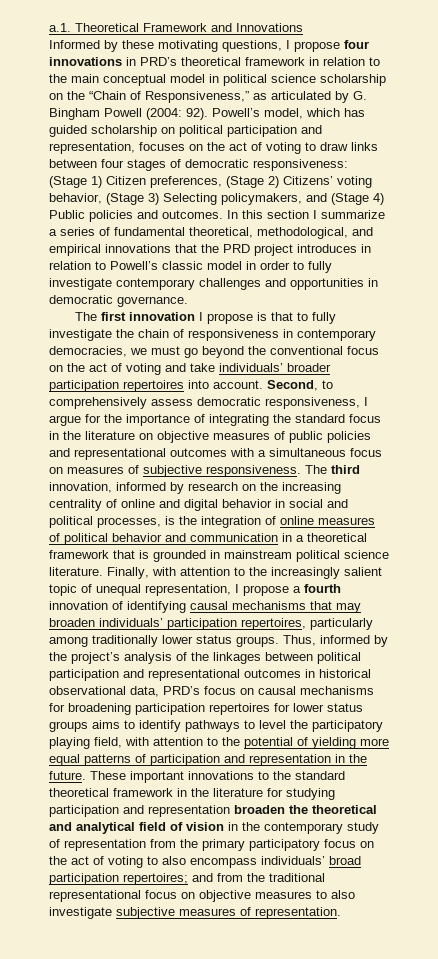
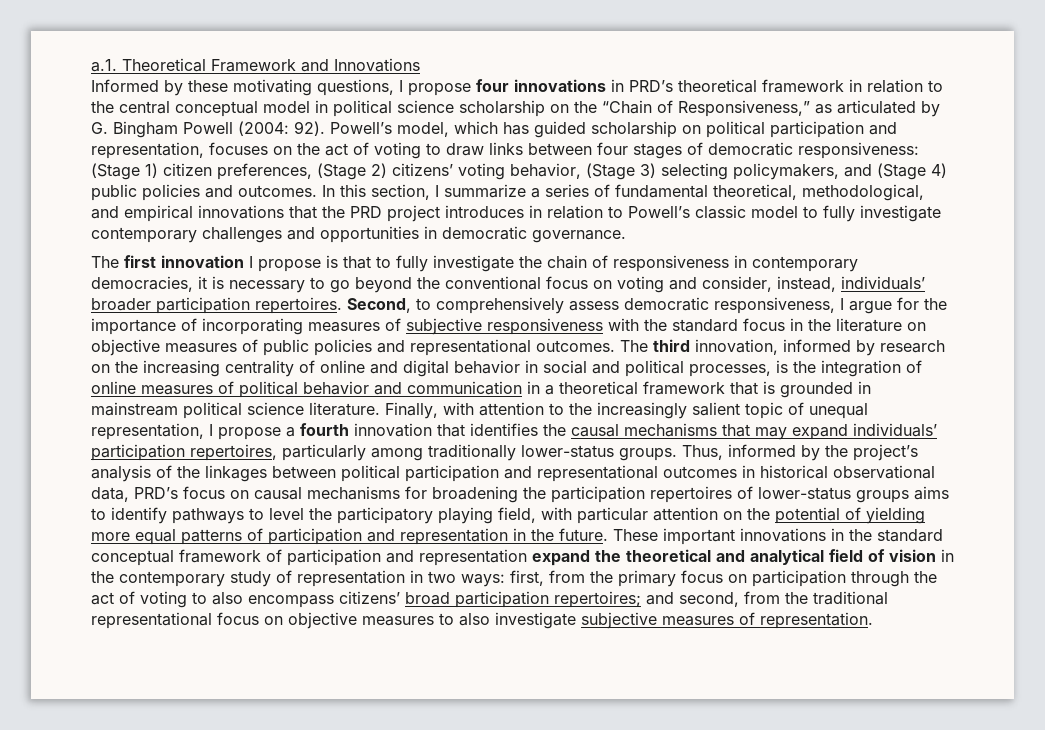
- Informed by these motivating questions, I propose four innovations in PRD’s theoretical framework in relation to the main conceptual model in political science scholarship on the “Chain of Responsiveness,” as articulated by G. Bingham Powell (2004: 92).
+ Informed by these motivating questions, I propose four innovations in PRD’s theoretical framework in relation to the central conceptual model in political science scholarship on the “Chain of Responsiveness,” as articulated by G. Bingham Powell (2004: 92).
- Powell’s model, which has guided scholarship on political participation and representation, focuses on the act of voting to draw links between four stages of democratic responsiveness: (Stage 1) Citizen preferences, (Stage 2) Citizens’ voting behavior, (Stage 3) Selecting policymakers, and (Stage 4) Public policies and outcomes.
+ Powell’s model, which has guided scholarship on political participation and representation, focuses on the act of voting to draw links between four stages of democratic responsiveness: (Stage 1) citizen preferences, (Stage 2) citizens’ voting behavior, (Stage 3) selecting policymakers, and (Stage 4) public policies and outcomes.
- In this section I summarize a series of fundamental theoretical, methodological, and empirical innovations that the PRD project introduces in relation to Powell’s classic model in order to fully investigate contemporary challenges and opportunities in democratic governance.
+ In this section, I summarize a series of fundamental theoretical, methodological, and empirical innovations that the PRD project introduces in relation to Powell’s classic model to fully investigate contemporary challenges and opportunities in democratic governance.
- The first innovation I propose is that to fully investigate the chain of responsiveness in contemporary democracies, we must go beyond the conventional focus on the act of voting and take individuals’ broader participation repertoires into account.
+ The first innovation I propose is that to fully investigate the chain of responsiveness in contemporary democracies, it is necessary to go beyond the conventional focus on voting and consider, instead, individuals’ broader participation repertoires.
- Second, to comprehensively assess democratic responsiveness, I argue for the importance of integrating the standard focus in the literature on objective measures of public policies and representational outcomes with a simultaneous focus on measures of subjective responsiveness.
+ Second, to comprehensively assess democratic responsiveness, I argue for the importance of incorporating measures of subjective responsiveness with the standard focus in the literature on objective measures of public policies and representational outcomes.
- Finally, with attention to the increasingly salient topic of unequal representation, I propose a fourth innovation of identifying causal mechanisms that may broaden individuals’ participation repertoires, particularly among traditionally lower status groups.
+ Finally, with attention to the increasingly salient topic of unequal representation, I propose a fourth innovation that identifies the causal mechanisms that may expand individuals’ participation repertoires, particularly among traditionally lower-status groups.
- Thus, informed by the project’s analysis of the linkages between political participation and representational outcomes in historical observational data, PRD’s focus on causal mechanisms for broadening participation repertoires for lower status groups aims to identify pathways to level the participatory playing field, with attention to the potential of yielding more equal patterns of participation and representation in the future.
+ Thus, informed by the project’s analysis of the linkages between political participation and representational outcomes in historical observational data, PRD’s focus on causal mechanisms for broadening the participation repertoires of lower-status groups aims to identify pathways to level the participatory playing field, with particular attention on the potential of yielding more equal patterns of participation and representation in the future.
- These important innovations to the standard theoretical framework in the literature for studying participation and representation broaden the theoretical and analytical field of vision in the contemporary study of representation from the primary participatory focus on the act of voting to also encompass individuals’ broad participation repertoires; and from the traditional representational focus on objective measures to also investigate subjective measures of representation.
+ These important innovations in the standard conceptual framework of participation and representation expand the theoretical and analytical field of vision in the contemporary study of representation in two ways: first, from the primary focus on participation through the act of voting to also encompass citizens’ broad participation repertoires; and second, from the traditional representational focus on objective measures to also investigate subjective measures of representation.

